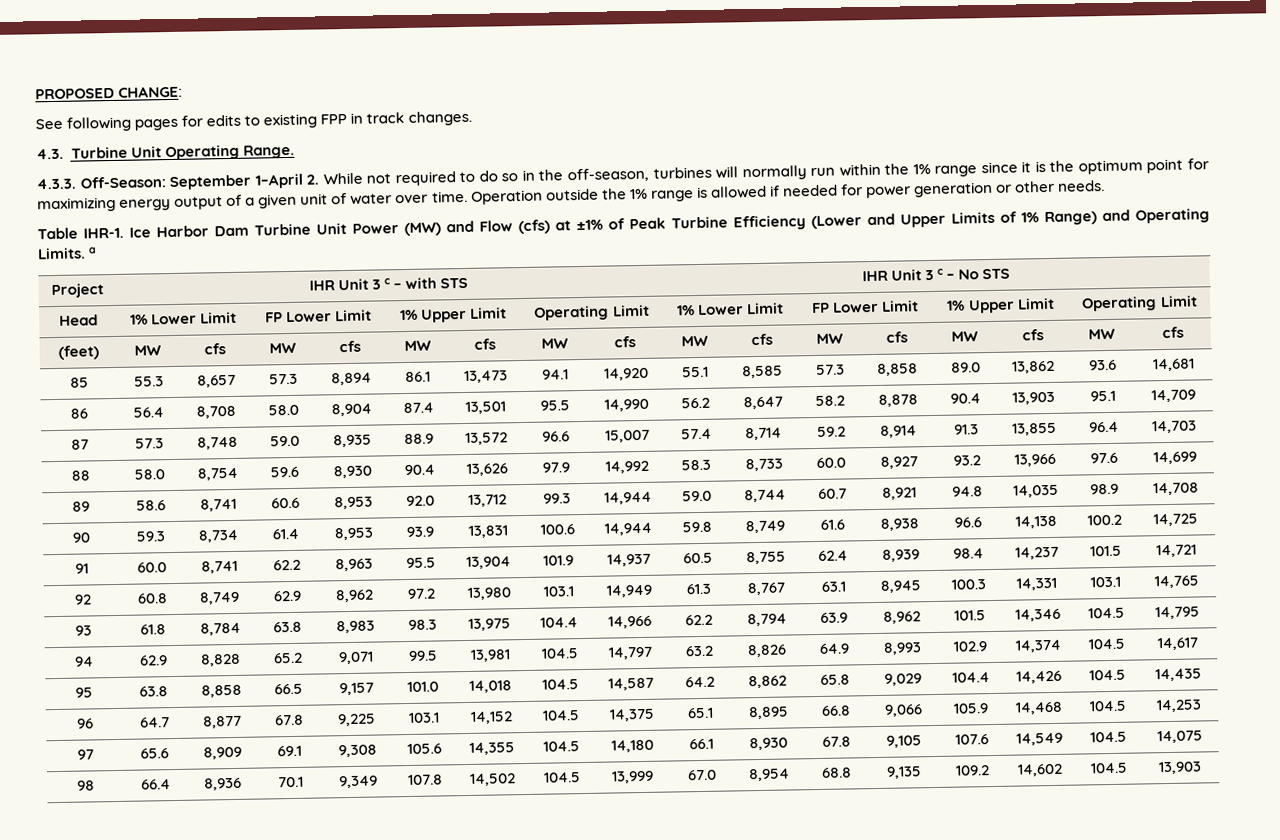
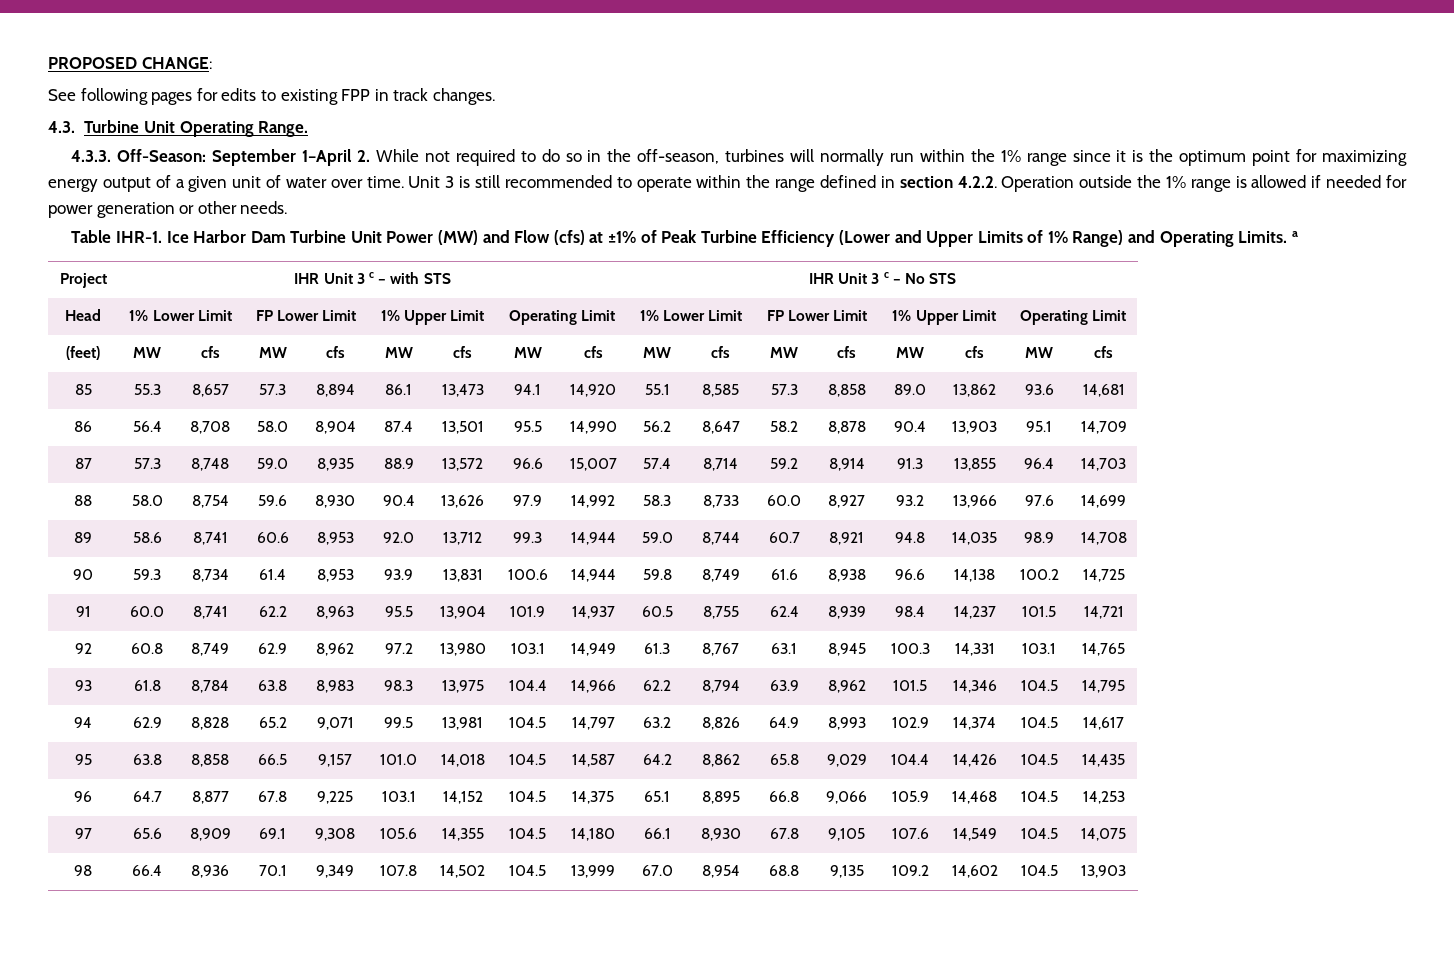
- Operation outside the 1% range is allowed if needed for power generation or other needs.
+ Unit 3 is still recommended to operate within the range defined in section 4.2.2. Operation outside the 1% range is allowed if needed for power generation or other needs.

